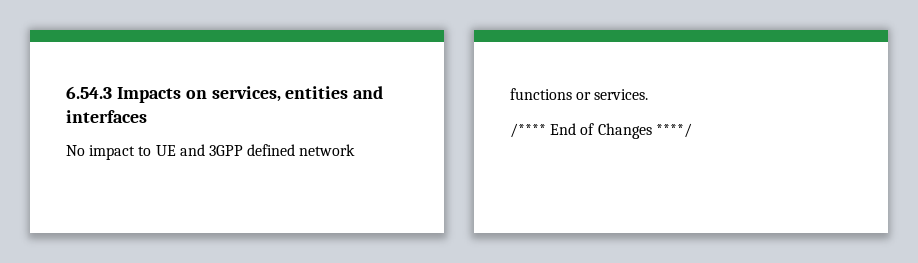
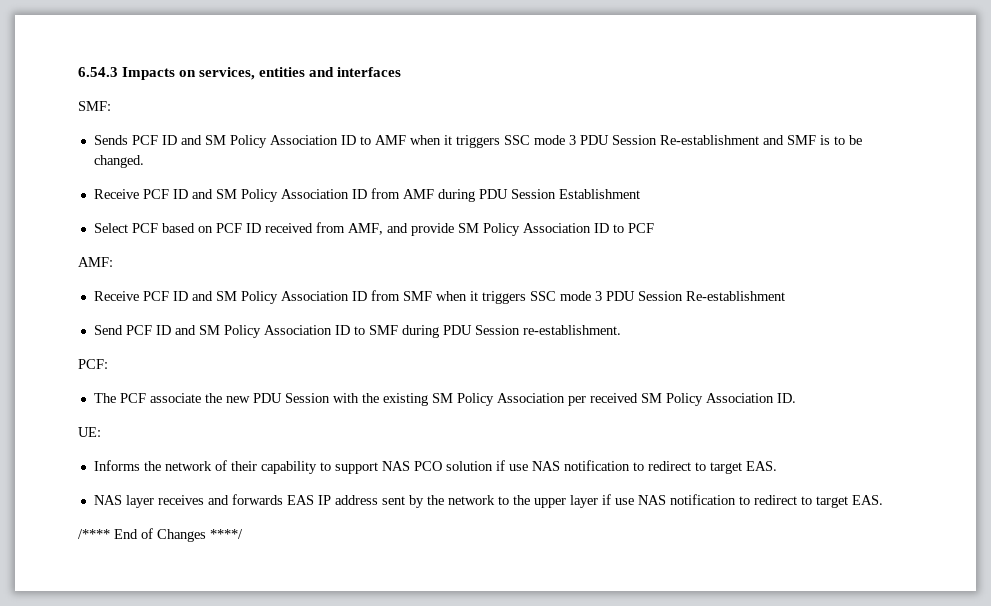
- No impact to UE and 3GPP defined network functions or services.
+ SMF:
+ Sends PCF ID and SM Policy Association ID to AMF when it triggers SSC mode 3 PDU Session Re-establishment and SMF is to be changed.
+ Receive PCF ID and SM Policy Association ID from AMF during PDU Session Establishment
+ Select PCF based on PCF ID received from AMF, and provide SM Policy Association ID to PCF
+ AMF:
+ Receive PCF ID and SM Policy Association ID from SMF when it triggers SSC mode 3 PDU Session Re-establishment
+ Send PCF ID and SM Policy Association ID to SMF during PDU Session re-establishment.
+ PCF:
+ The PCF associate the new PDU Session with the existing SM Policy Association per received SM Policy Association ID.
+ UE:
+ Informs the network of their capability to support NAS PCO solution if use NAS notification to redirect to target EAS.
+ NAS layer receives and forwards EAS IP address sent by the network to the upper layer if use NAS notification to redirect to target EAS.

